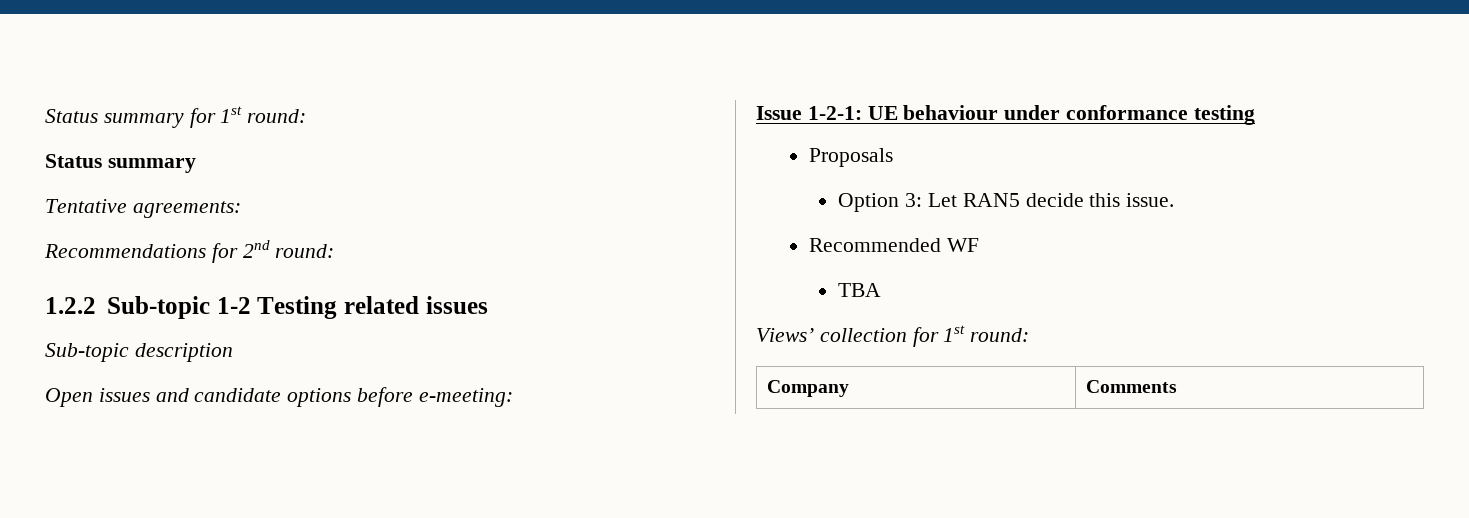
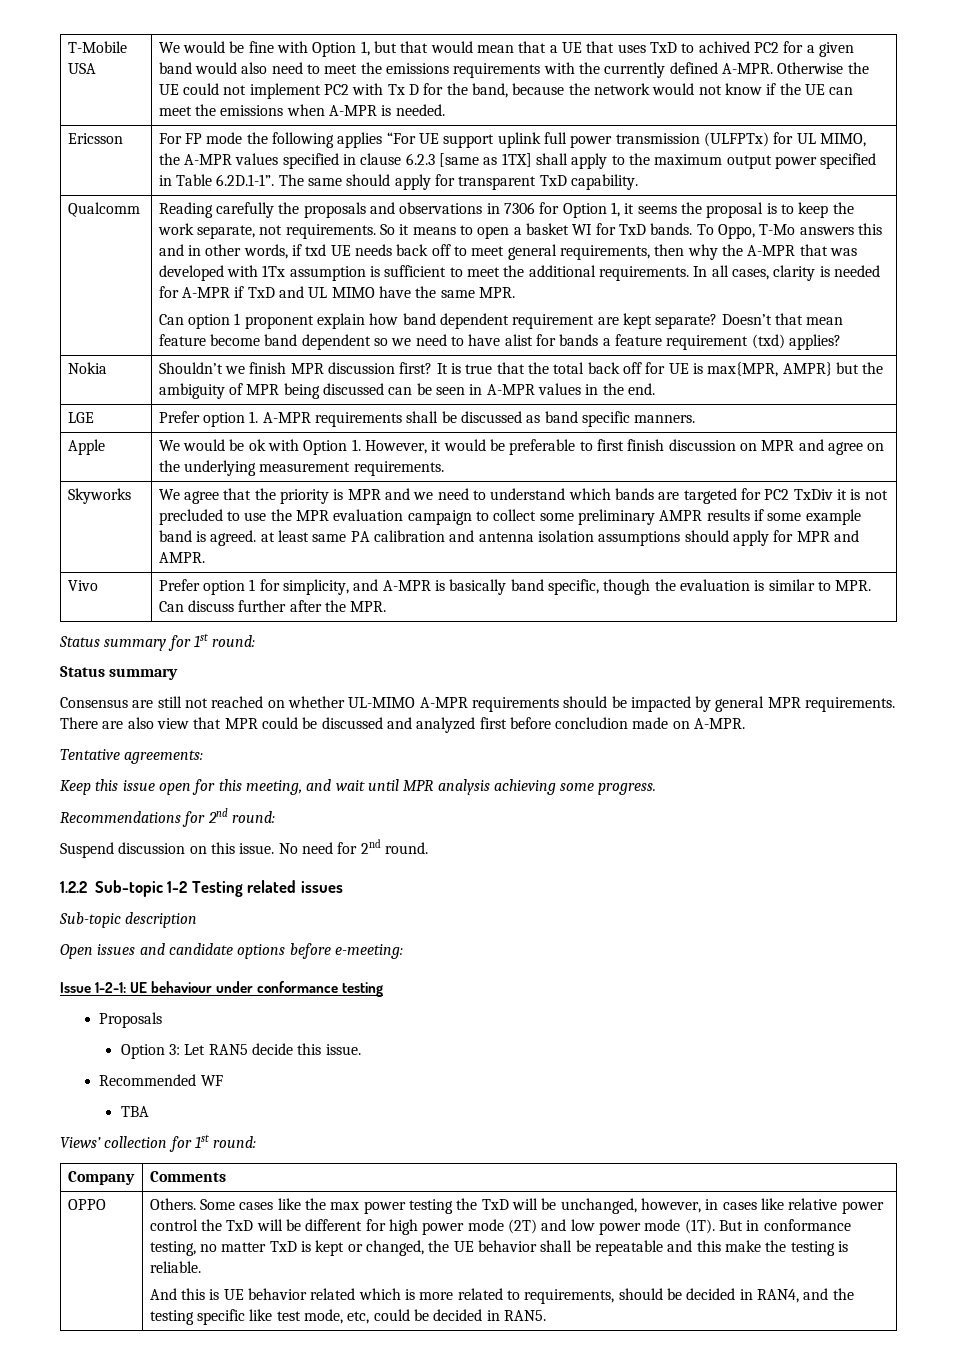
+ T-Mobile USA | We would be fine with Option 1, but that would mean that a UE that uses TxD to achived PC2 for a given band would also need to meet the emissions requirements with the currently defined A-MPR. Otherwise the UE could not implement PC2 with Tx D for the band, because the network would not know if the UE can meet the emissions when A-MPR is needed.
+ Ericsson | For FP mode the following applies “For UE support uplink full power transmission (ULFPTx) for UL MIMO, the A-MPR values specified in clause 6.2.3 [same as 1TX] shall apply to the maximum output power specified in Table 6.2D.1-1”. The same should apply for transparent TxD capability.
+ Qualcomm | Reading carefully the proposals and observations in 7306 for Option 1, it seems the proposal is to keep the work separate, not requirements. So it means to open a basket WI for TxD bands. To Oppo, T-Mo answers this and in other words, if txd UE needs back off to meet general requirements, then why the A-MPR that was developed with 1Tx assumption is sufficient to meet the additional requirements. In all cases, clarity is needed for A-MPR if TxD and UL MIMO have the same MPR.
+ Can option 1 proponent explain how band dependent requirement are kept separate? Doesn’t that mean feature become band dependent so we need to have alist for bands a feature requirement (txd) applies?
+ Nokia | Shouldn’t we finish MPR discussion first? It is true that the total back off for UE is max{MPR, AMPR} but the ambiguity of MPR being discussed can be seen in A-MPR values in the end.
+ LGE | Prefer option 1. A-MPR requirements shall be discussed as band specific manners.
+ Apple | We would be ok with Option 1. However, it would be preferable to first finish discussion on MPR and agree on the underlying measurement requirements.
+ Skyworks | We agree that the priority is MPR and we need to understand which bands are targeted for PC2 TxDiv it is not precluded to use the MPR evaluation campaign to collect some preliminary AMPR results if some example band is agreed. at least same PA calibration and antenna isolation assumptions should apply for MPR and AMPR.
+ Vivo | Prefer option 1 for simplicity, and A-MPR is basically band specific, though the evaluation is similar to MPR. Can discuss further after the MPR.
+ Consensus are still not reached on whether UL-MIMO A-MPR requirements should be impacted by general MPR requirements. There are also view that MPR could be discussed and analyzed first before concludion made on A-MPR.
  Tentative agreements:
+ Keep this issue open for this meeting, and wait until MPR analysis achieving some progress.
  Recommendations for 2nd round:
+ Suspend discussion on this issue. No need for 2nd round.
+ OPPO | Others. Some cases like the max power testing the TxD will be unchanged, however, in cases like relative power control the TxD will be different for high power mode (2T) and low power mode (1T). But in conformance testing, no matter TxD is kept or changed, the UE behavior shall be repeatable and this make the testing is reliable.
+ And this is UE behavior related which is more related to requirements, should be decided in RAN4, and the testing specific like test mode, etc, could be decided in RAN5.

